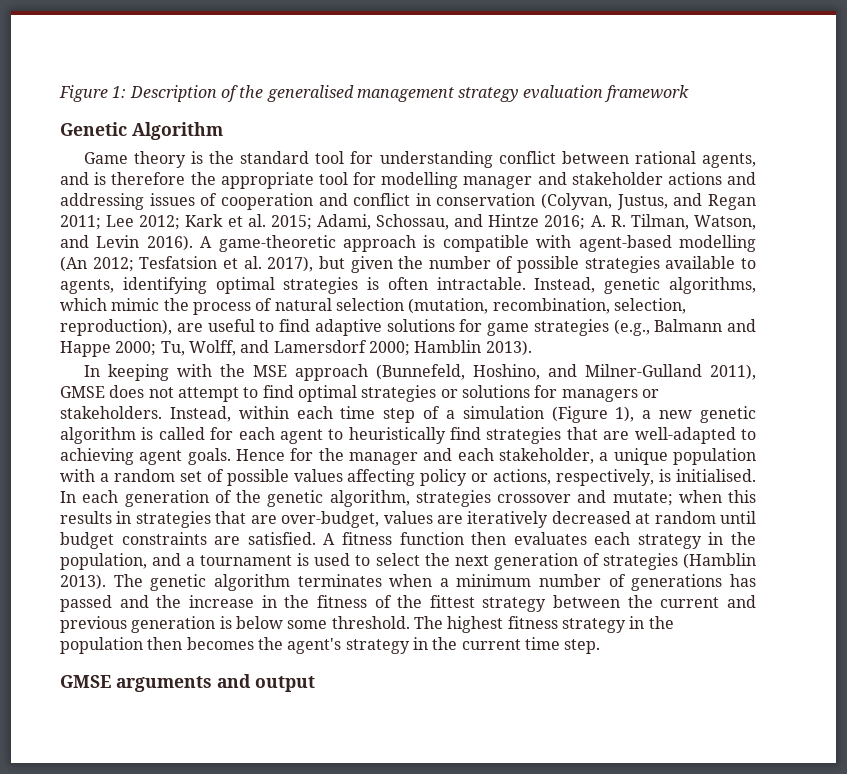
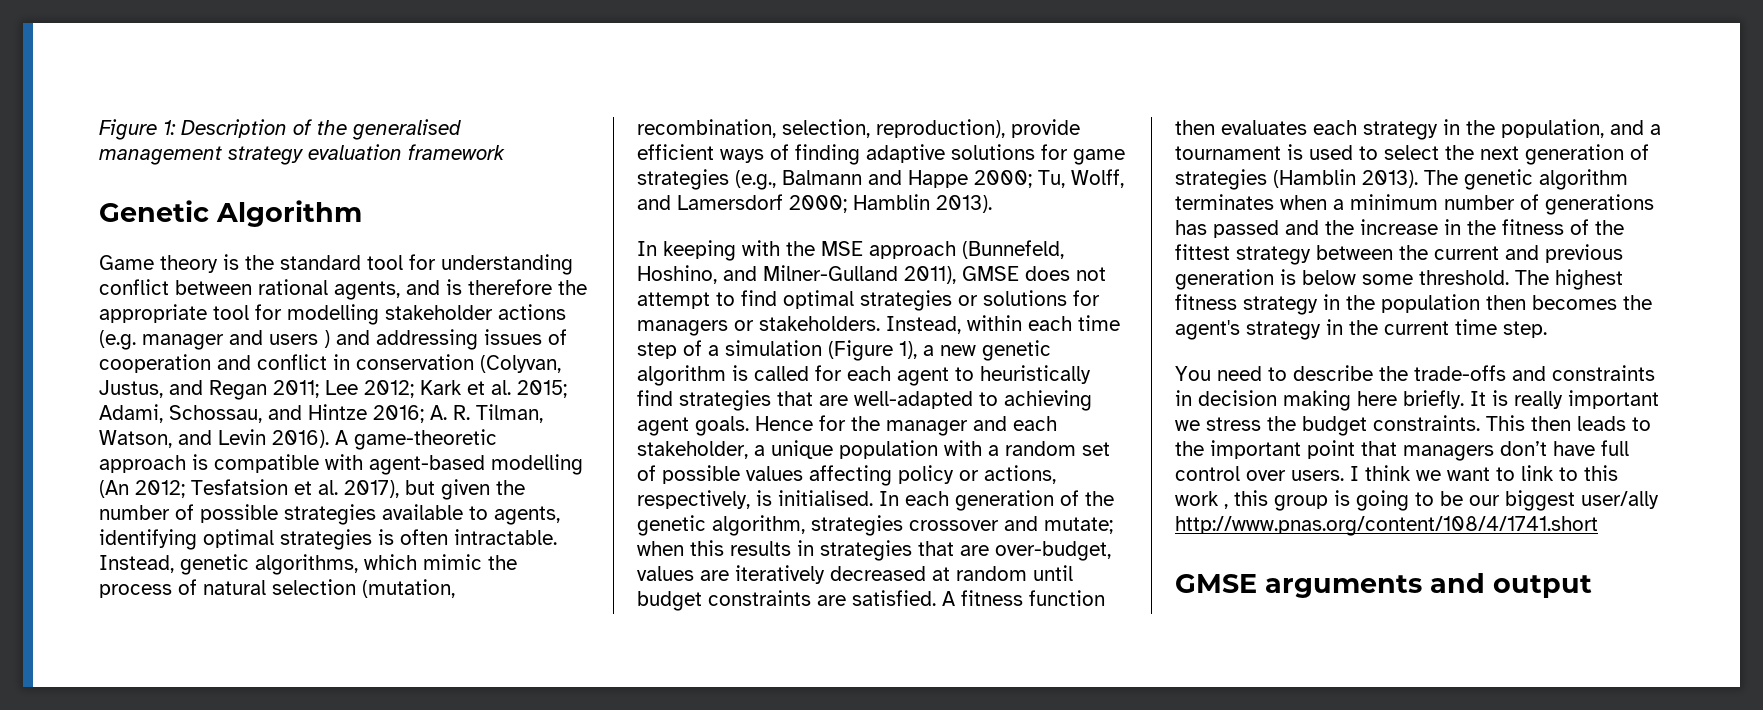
- Game theory is the standard tool for understanding conflict between rational agents, and is therefore the appropriate tool for modelling manager and stakeholder actions and addressing issues of cooperation and conflict in conservation (Colyvan, Justus, and Regan 2011; Lee 2012; Kark et al. 2015; Adami, Schossau, and Hintze 2016; A. R. Tilman, Watson, and Levin 2016).
+ Game theory is the standard tool for understanding conflict between rational agents, and is therefore the appropriate tool for modelling stakeholder actions (e.g. manager and users ) and addressing issues of cooperation and conflict in conservation (Colyvan, Justus, and Regan 2011; Lee 2012; Kark et al. 2015; Adami, Schossau, and Hintze 2016; A. R. Tilman, Watson, and Levin 2016).
- Instead, genetic algorithms, which mimic the process of natural selection (mutation, recombination, selection, reproduction), are useful to find adaptive solutions for game strategies (e.g., Balmann and Happe 2000; Tu, Wolff, and Lamersdorf 2000; Hamblin 2013).
+ Instead, genetic algorithms, which mimic the process of natural selection (mutation, recombination, selection, reproduction), provide efficient ways of finding adaptive solutions for game strategies (e.g., Balmann and Happe 2000; Tu, Wolff, and Lamersdorf 2000; Hamblin 2013).
+ You need to describe the trade-offs and constraints in decision making here briefly. It is really important we stress the budget constraints. This then leads to the important point that managers don’t have full control over users. I think we want to link to this work , this group is going to be our biggest user/ally http://www.pnas.org/content/108/4/1741.short

